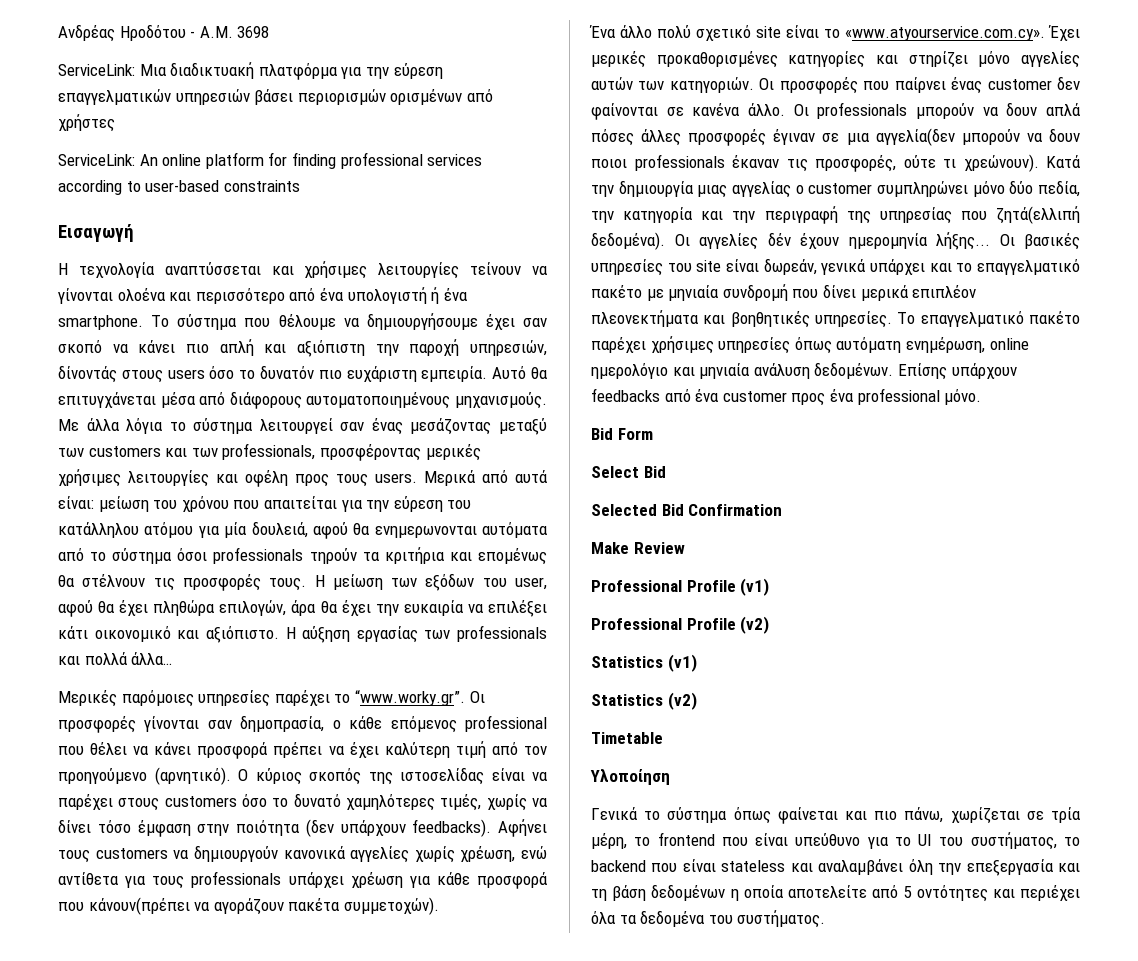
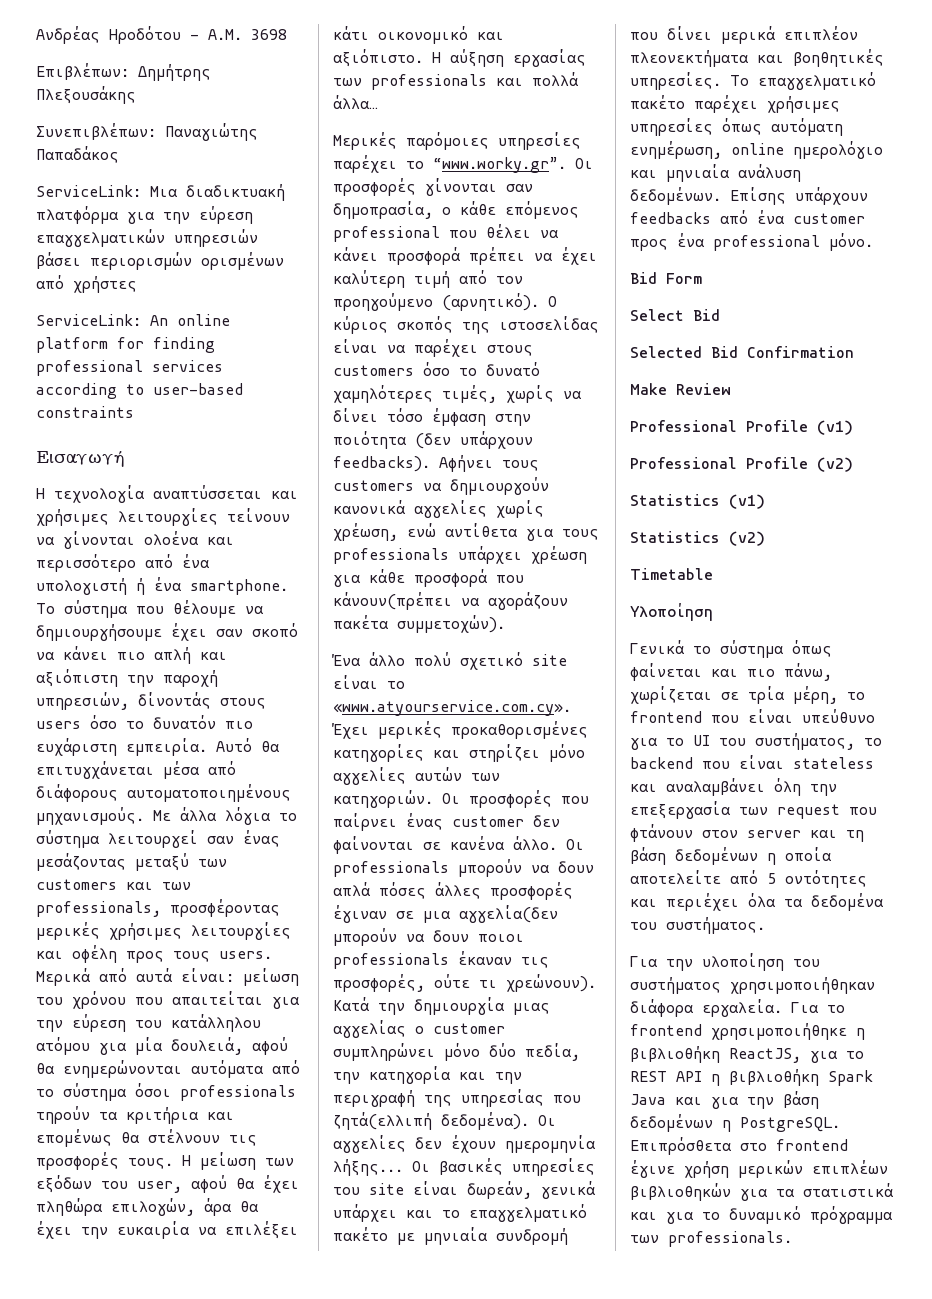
+ Επιβλέπων: Δημήτρης Πλεξουσάκης
+ Συνεπιβλέπων: Παναγιώτης Παπαδάκος
- Μερικά από αυτά είναι: μείωση του χρόνου που απαιτείται για την εύρεση του κατάλληλου ατόμου για μία δουλειά, αφού θα ενημερωνονται αυτόματα από το σύστημα όσοι professionals τηρούν τα κριτήρια και επομένως θα στέλνουν τις προσφορές τους.
+ Μερικά από αυτά είναι: μείωση του χρόνου που απαιτείται για την εύρεση του κατάλληλου ατόμου για μία δουλειά, αφού θα ενημερώνονται αυτόματα από το σύστημα όσοι professionals τηρούν τα κριτήρια και επομένως θα στέλνουν τις προσφορές τους.
- Οι αγγελίες δέν έχουν ημερομηνία λήξης...
+ Οι αγγελίες δεν έχουν ημερομηνία λήξης...
- Γενικά το σύστημα όπως φαίνεται και πιο πάνω, χωρίζεται σε τρία μέρη, το frontend που είναι υπεύθυνο για το UI του συστήματος, το backend που είναι stateless και αναλαμβάνει όλη την επεξεργασία και τη βάση δεδομένων η οποία αποτελείτε από 5 οντότητες και περιέχει όλα τα δεδομένα του συστήματος.
+ Γενικά το σύστημα όπως φαίνεται και πιο πάνω, χωρίζεται σε τρία μέρη, το frontend που είναι υπεύθυνο για το UI του συστήματος, το backend που είναι stateless και αναλαμβάνει όλη την επεξεργασία των request που φτάνουν στον server και τη βάση δεδομένων η οποία αποτελείτε από 5 οντότητες και περιέχει όλα τα δεδομένα του συστήματος.
+ Για την υλοποίηση του συστήματος χρησιμοποιήθηκαν διάφορα εργαλεία. Για το frontend χρησιμοποιήθηκε η βιβλιοθήκη ReactJS, για το REST API η βιβλιοθήκη Spark Java και για την βάση δεδομένων η PostgreSQL. Επιπρόσθετα στο frontend έγινε χρήση μερικών επιπλέων βιβλιοθηκών για τα στατιστικά και για το δυναμικό πρόγραμμα των professionals.

